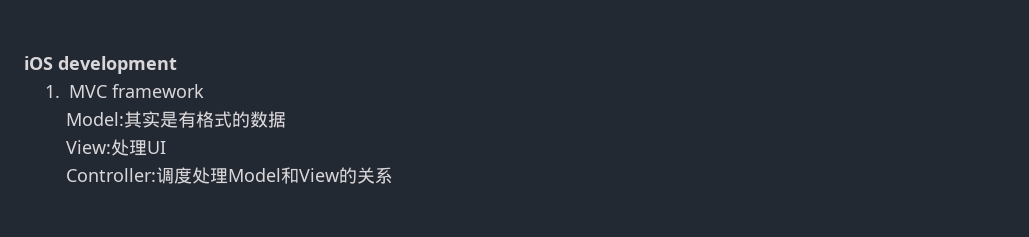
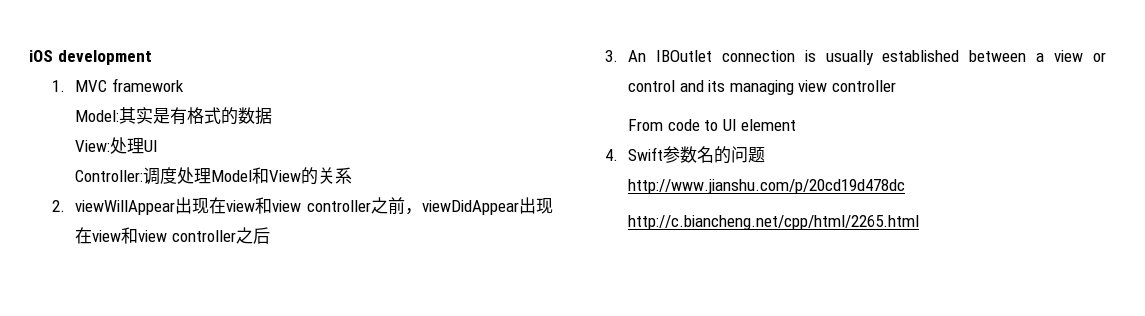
+ 2. viewWillAppear出现在view和view controller之前，viewDidAppear出现在view和view controller之后
+ 3. An IBOutlet connection is usually established between a view or control and its managing view controller
+ From code to UI element
+ 4. Swift参数名的问题
+ http://www.jianshu.com/p/20cd19d478dc
+ http://c.biancheng.net/cpp/html/2265.html

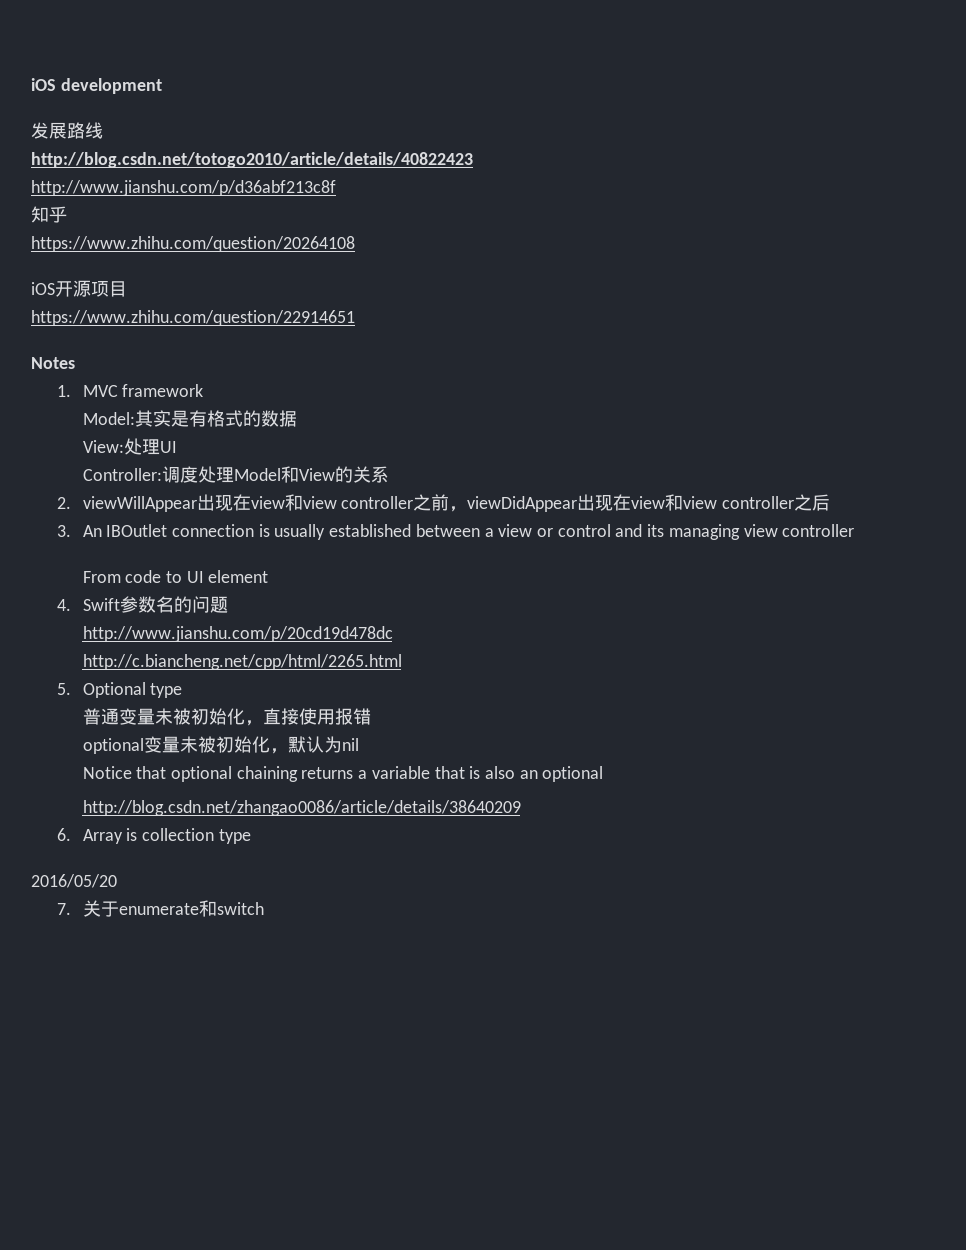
+ 发展路线
+ http://blog.csdn.net/totogo2010/article/details/40822423
+ http://www.jianshu.com/p/d36abf213c8f
+ 知乎
+ https://www.zhihu.com/question/20264108
+ iOS开源项目
+ https://www.zhihu.com/question/22914651
+ Notes
+ 5. Optional type
+ 普通变量未被初始化，直接使用报错
+ optional变量未被初始化，默认为nil
+ Notice that optional chaining returns a variable that is also an optional
+ http://blog.csdn.net/zhangao0086/article/details/38640209
+ 6. Array is collection type
+ 2016/05/20
+ 7.关于enumerate和switch

